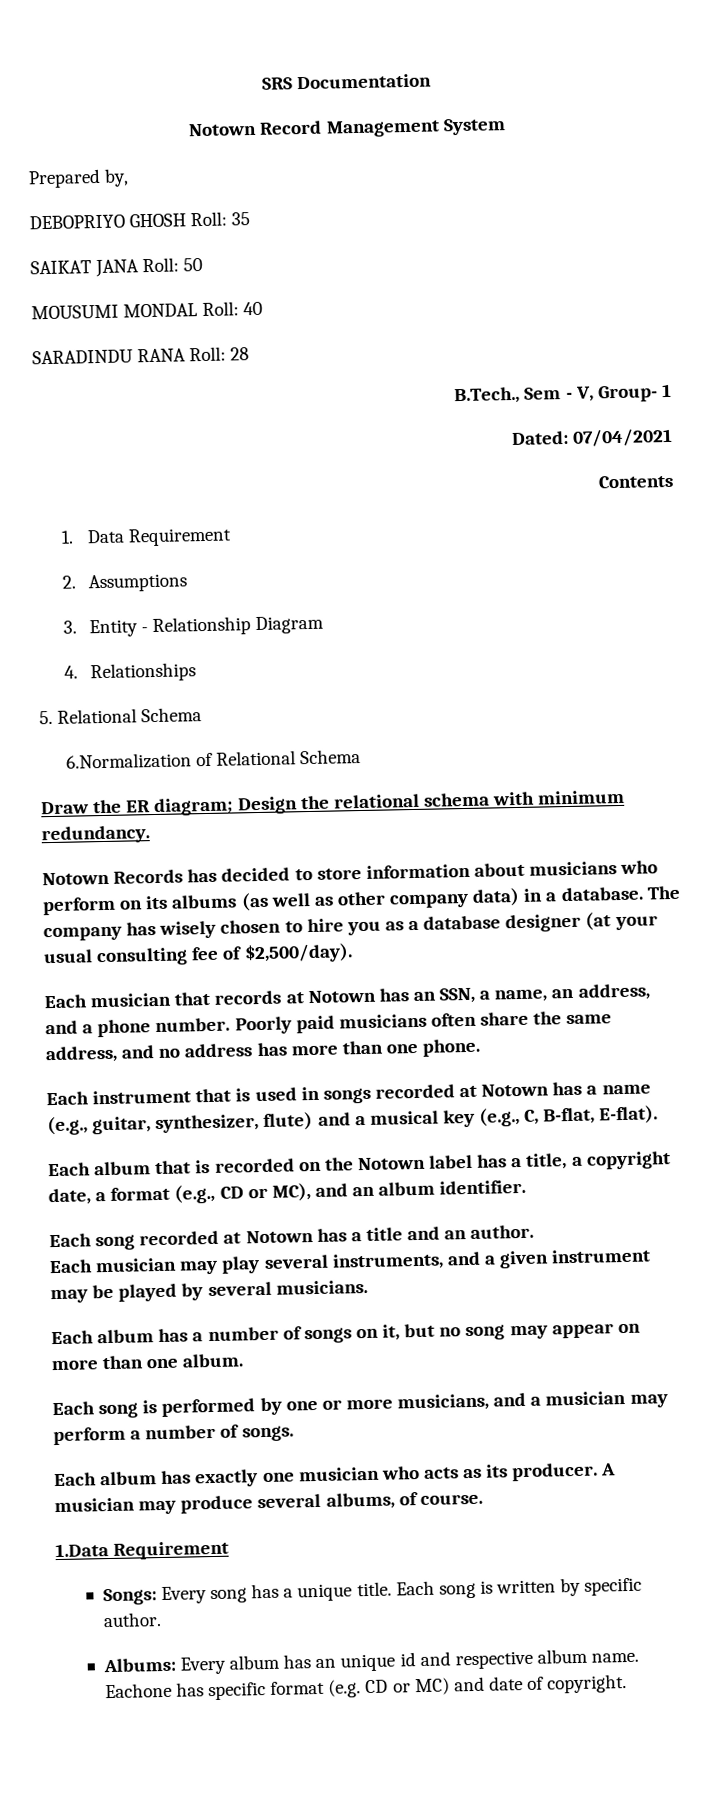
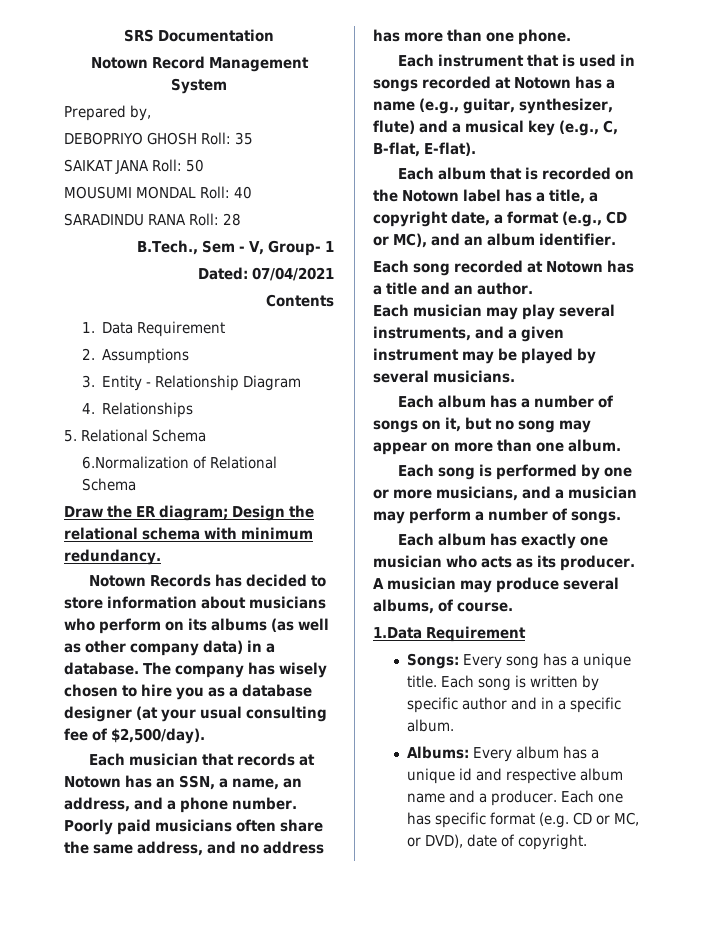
- Each song is written by specific author.
+ Each song is written by specific author and in a specific album.
- Albums: Every album has an unique id and respective album name. Eachone has specific format (e.g. CD or MC) and date of copyright.
+ Albums: Every album has a unique id and respective album name and a producer. Each one has specific format (e.g. CD or MC, or DVD), date of copyright.

